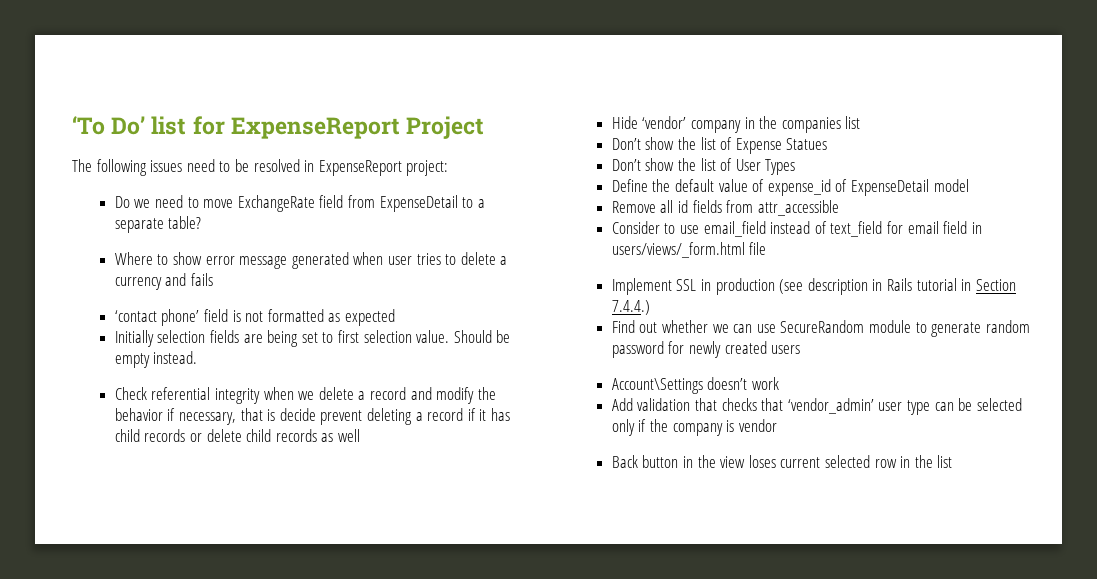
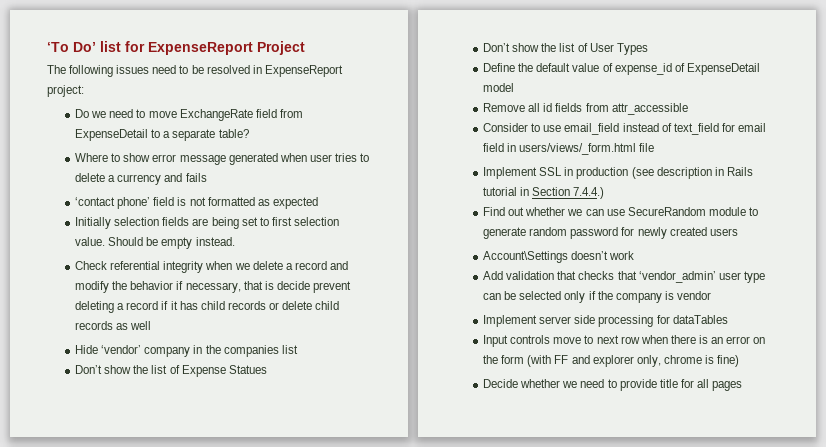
- Back button in the view loses current selected row in the list
+ Implement server side processing for dataTables
+ Input controls move to next row when there is an error on the form (with FF and explorer only, chrome is fine)
+ Decide whether we need to provide title for all pages

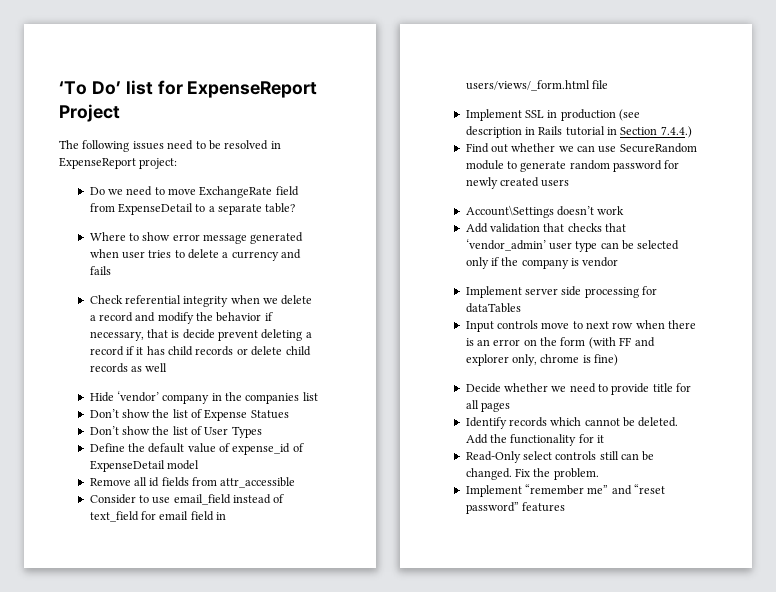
- ‘contact phone’ field is not formatted as expected
- Initially selection fields are being set to first selection value. Should be empty instead.
+ Identify records which cannot be deleted. Add the functionality for it
+ Read-Only select controls still can be changed. Fix the problem.
+ Implement “remember me” and “reset password” features

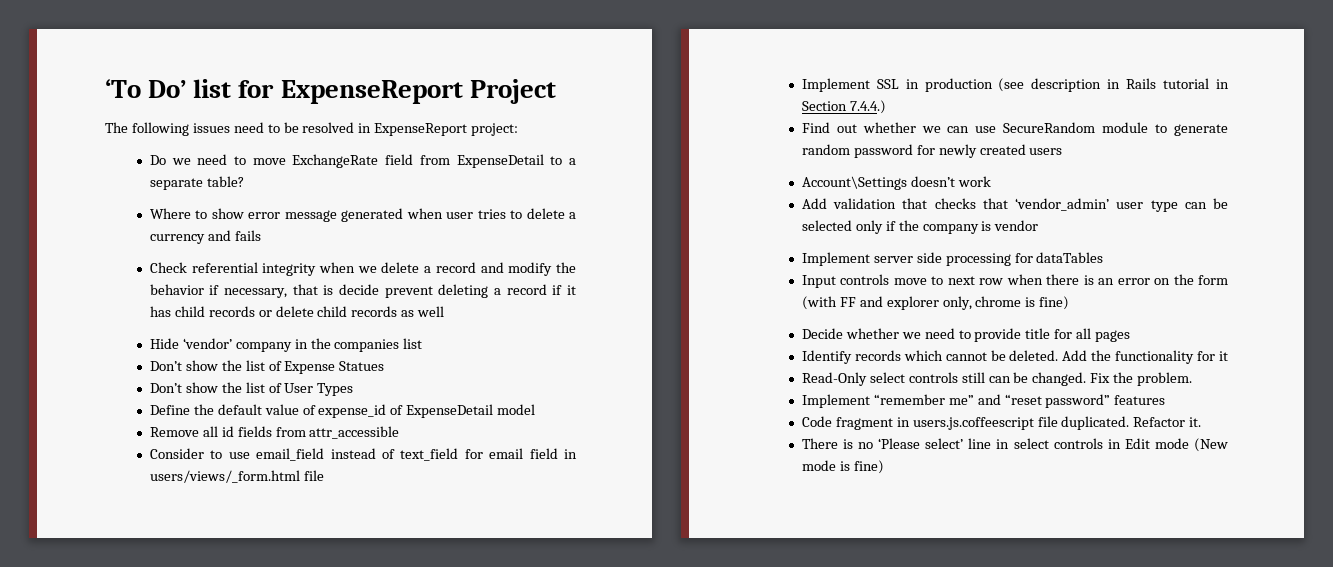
+ Code fragment in users.js.coffeescript file duplicated. Refactor it.
+ There is no ‘Please select’ line in select controls in Edit mode (New mode is fine)

